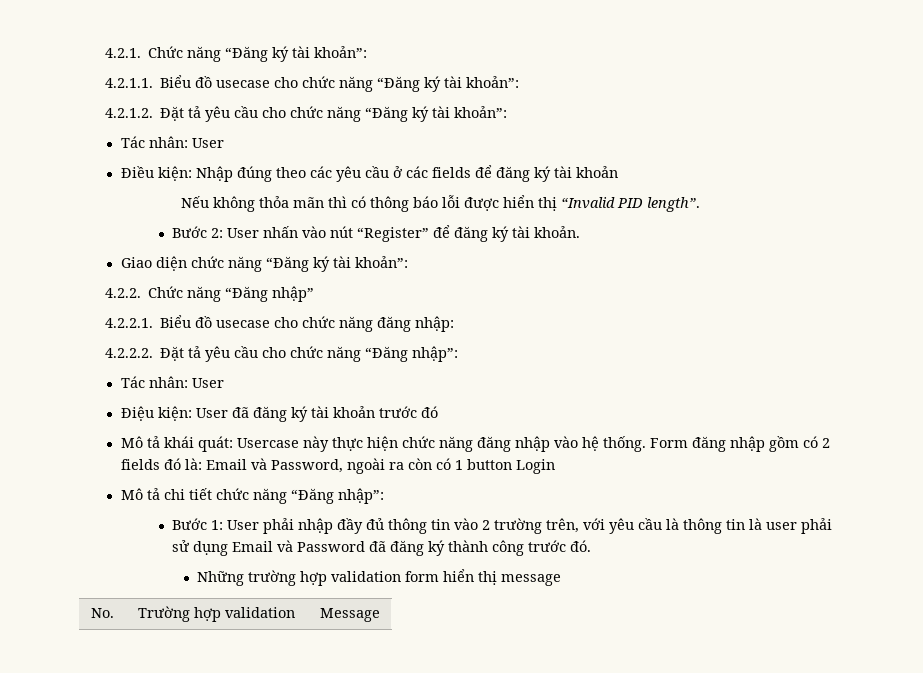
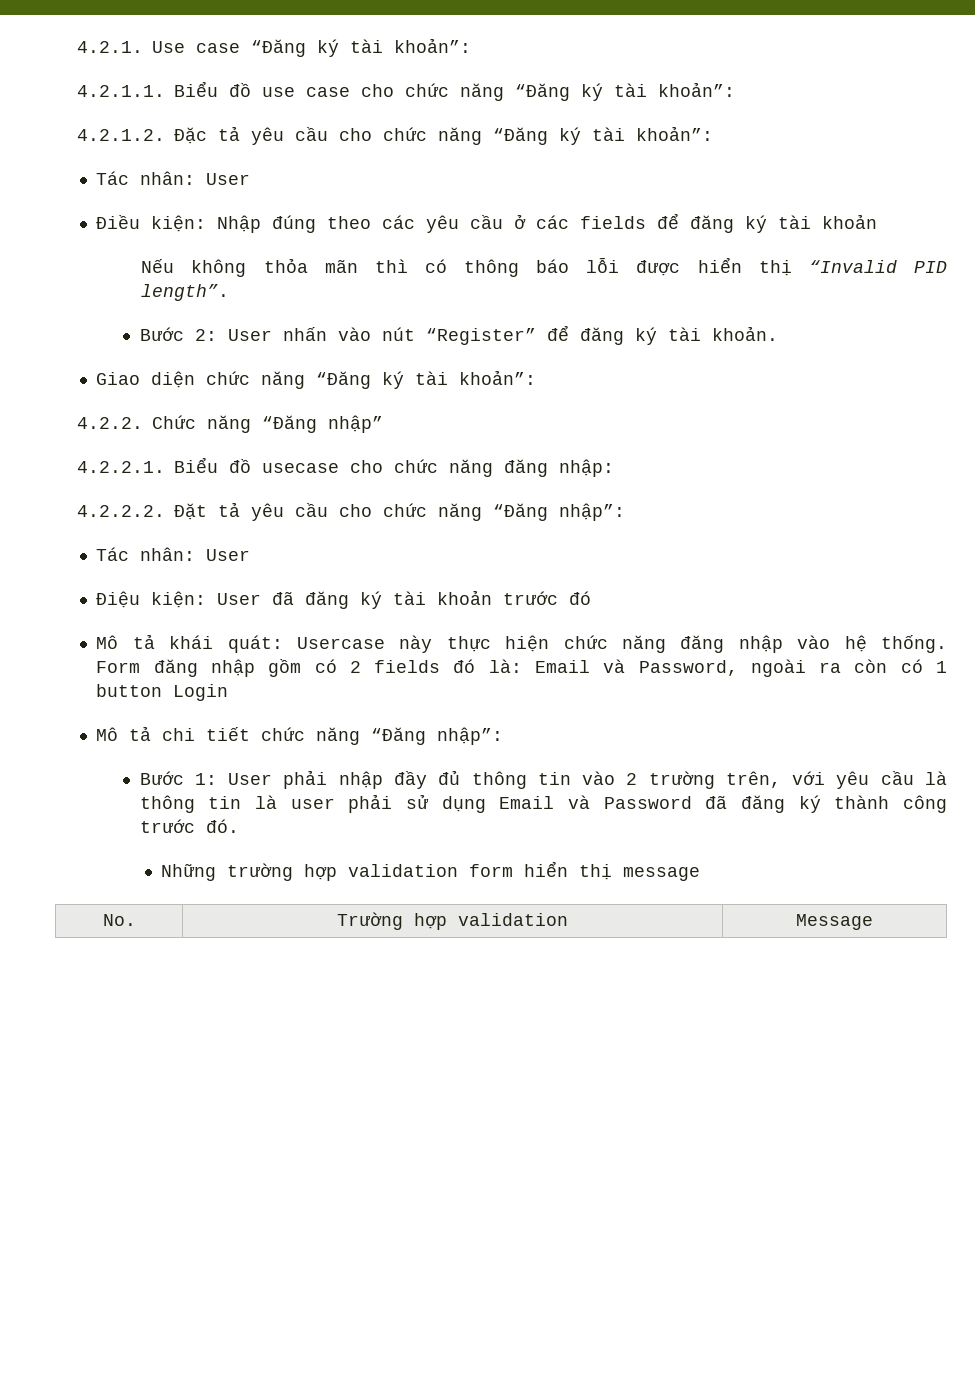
- 4.2.1. Chức năng “Đăng ký tài khoản”:
+ 4.2.1. Use case “Đăng ký tài khoản”:
- 4.2.1.1. Biểu đồ usecase cho chức năng “Đăng ký tài khoản”:
+ 4.2.1.1. Biểu đồ use case cho chức năng “Đăng ký tài khoản”:
- 4.2.1.2. Đặt tả yêu cầu cho chức năng “Đăng ký tài khoản”:
+ 4.2.1.2. Đặc tả yêu cầu cho chức năng “Đăng ký tài khoản”:

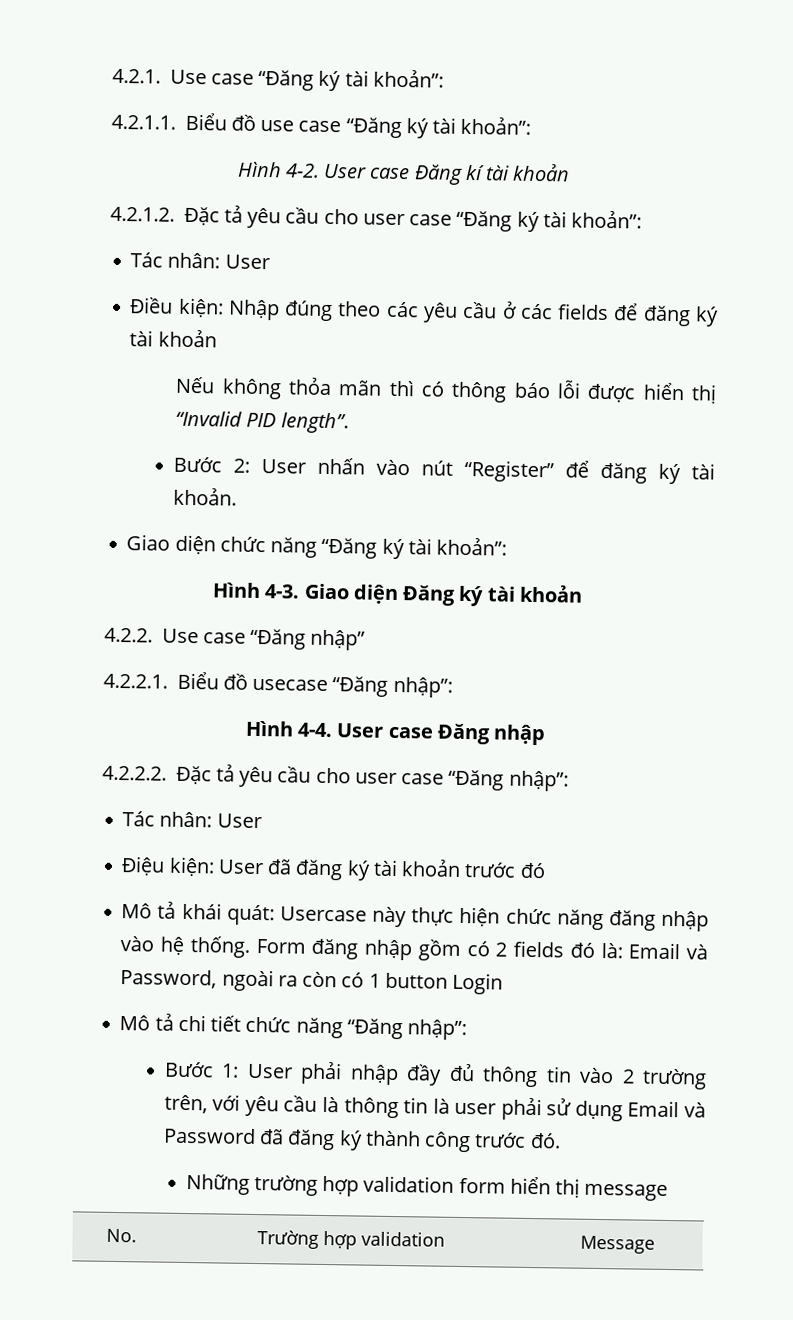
- 4.2.1.1. Biểu đồ use case cho chức năng “Đăng ký tài khoản”:
+ 4.2.1.1. Biểu đồ use case “Đăng ký tài khoản”:
+ Hình 4-2. User case Đăng kí tài khoản
- 4.2.1.2. Đặc tả yêu cầu cho chức năng “Đăng ký tài khoản”:
+ 4.2.1.2. Đặc tả yêu cầu cho user case “Đăng ký tài khoản”:
+ Hình 4-3. Giao diện Đăng ký tài khoản
- 4.2.2. Chức năng “Đăng nhập”
+ 4.2.2. Use case “Đăng nhập”
- 4.2.2.1. Biểu đồ usecase cho chức năng đăng nhập:
+ 4.2.2.1. Biểu đồ usecase “Đăng nhập”:
+ Hình 4-4. User case Đăng nhập
- 4.2.2.2. Đặt tả yêu cầu cho chức năng “Đăng nhập”:
+ 4.2.2.2. Đặc tả yêu cầu cho user case “Đăng nhập”:

